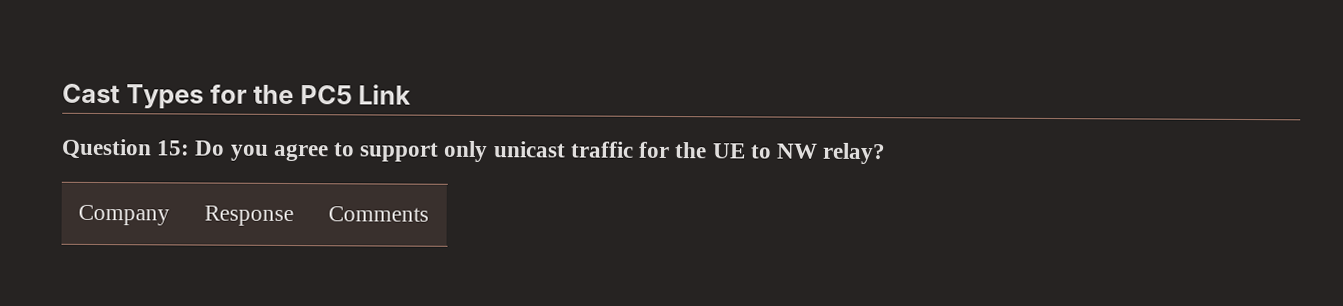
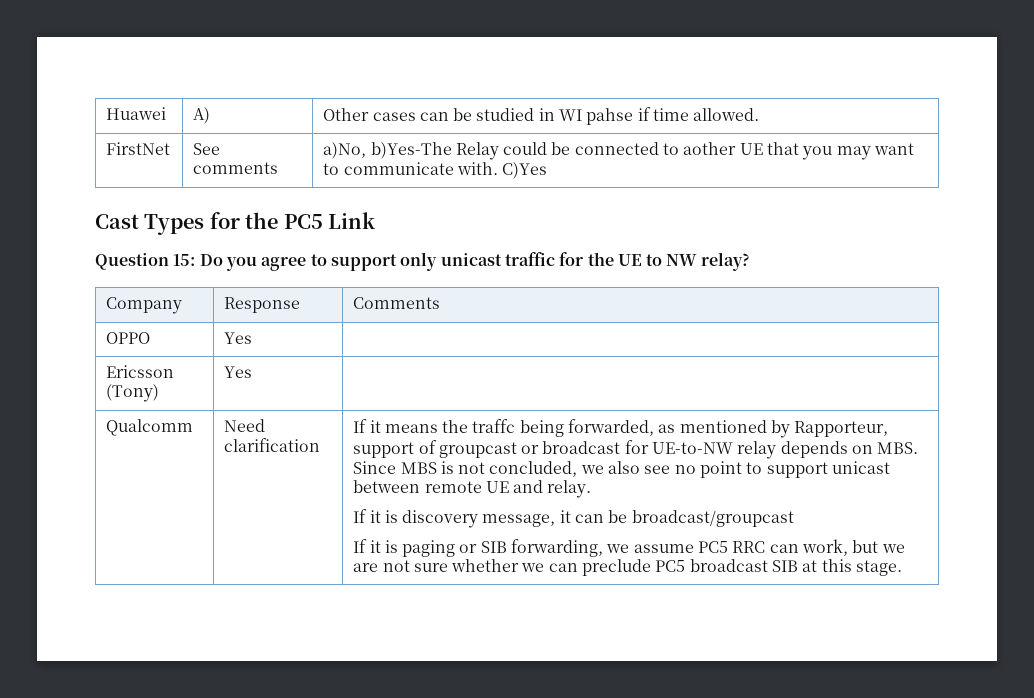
+ Huawei | A) | Other cases can be studied in WI pahse if time allowed.
+ FirstNet | See comments | a)No, b)Yes-The Relay could be connected to aother UE that you may want to communicate with. C)Yes
+ OPPO | Yes |
+ Ericsson (Tony) | Yes |
+ Qualcomm | Need clarification | If it means the traffc being forwarded, as mentioned by Rapporteur, support of groupcast or broadcast for UE-to-NW relay depends on MBS. Since MBS is not concluded, we also see no point to support unicast between remote UE and relay.
+ If it is discovery message, it can be broadcast/groupcast
+ If it is paging or SIB forwarding, we assume PC5 RRC can work, but we are not sure whether we can preclude PC5 broadcast SIB at this stage.

